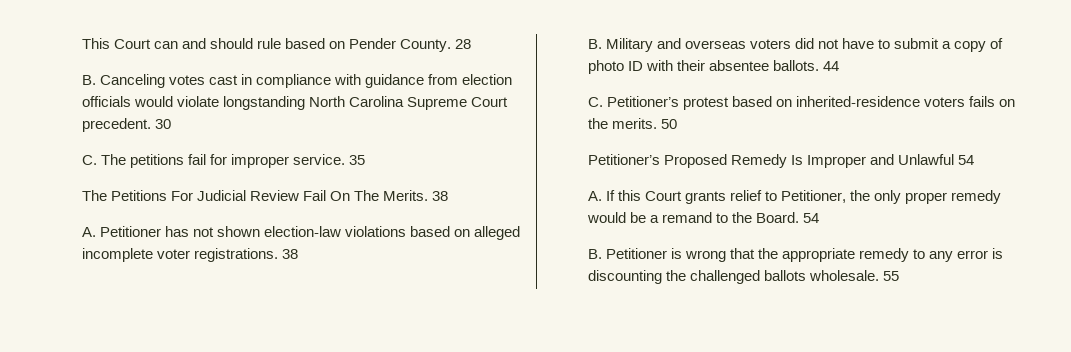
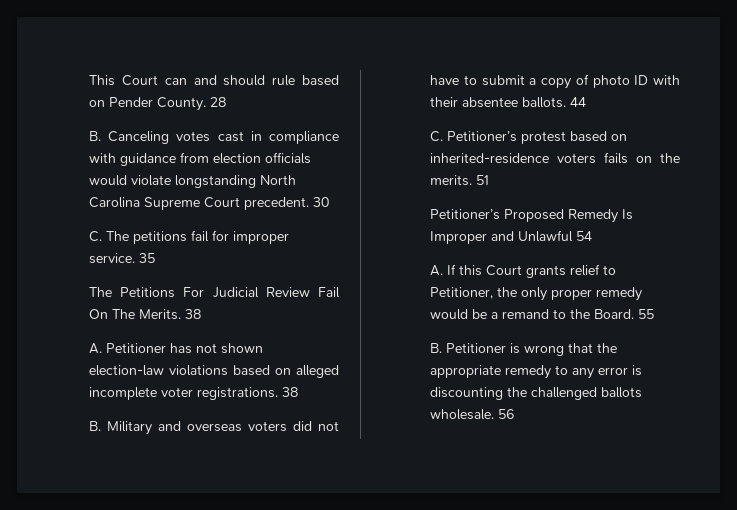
- 50
+ 51
- A. If this Court grants relief to Petitioner, the only proper remedy would be a remand to the Board. 54
+ A. If this Court grants relief to Petitioner, the only proper remedy would be a remand to the Board. 55
- 55
+ 56

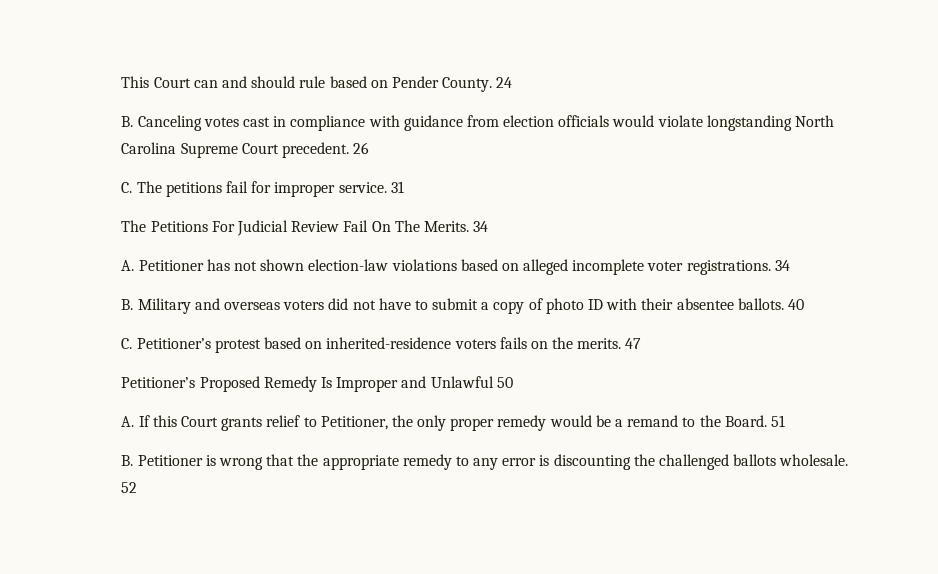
- 28
+ 24
- 30
+ 26
- 35
+ 31
- The Petitions For Judicial Review Fail On The Merits. 38
+ The Petitions For Judicial Review Fail On The Merits. 34
- A. Petitioner has not shown election-law violations based on alleged incomplete voter registrations. 38
+ A. Petitioner has not shown election-law violations based on alleged incomplete voter registrations. 34
- 44
+ 40
- 51
+ 47
- Petitioner’s Proposed Remedy Is Improper and Unlawful 54
+ Petitioner’s Proposed Remedy Is Improper and Unlawful 50
- 55
+ 51
- 56
+ 52

